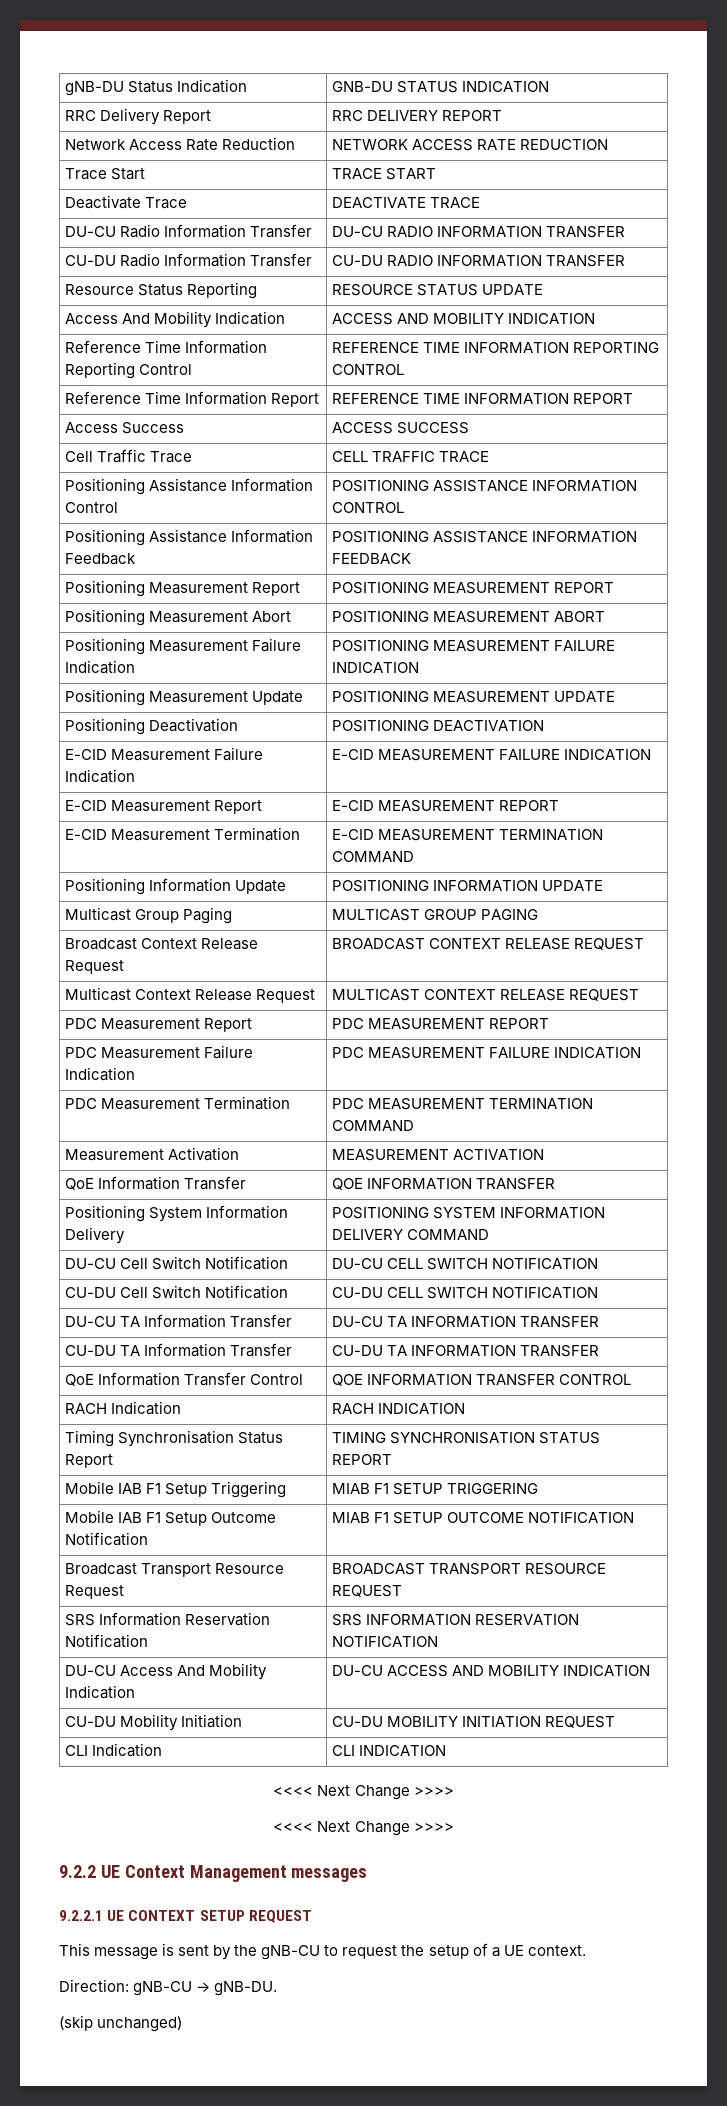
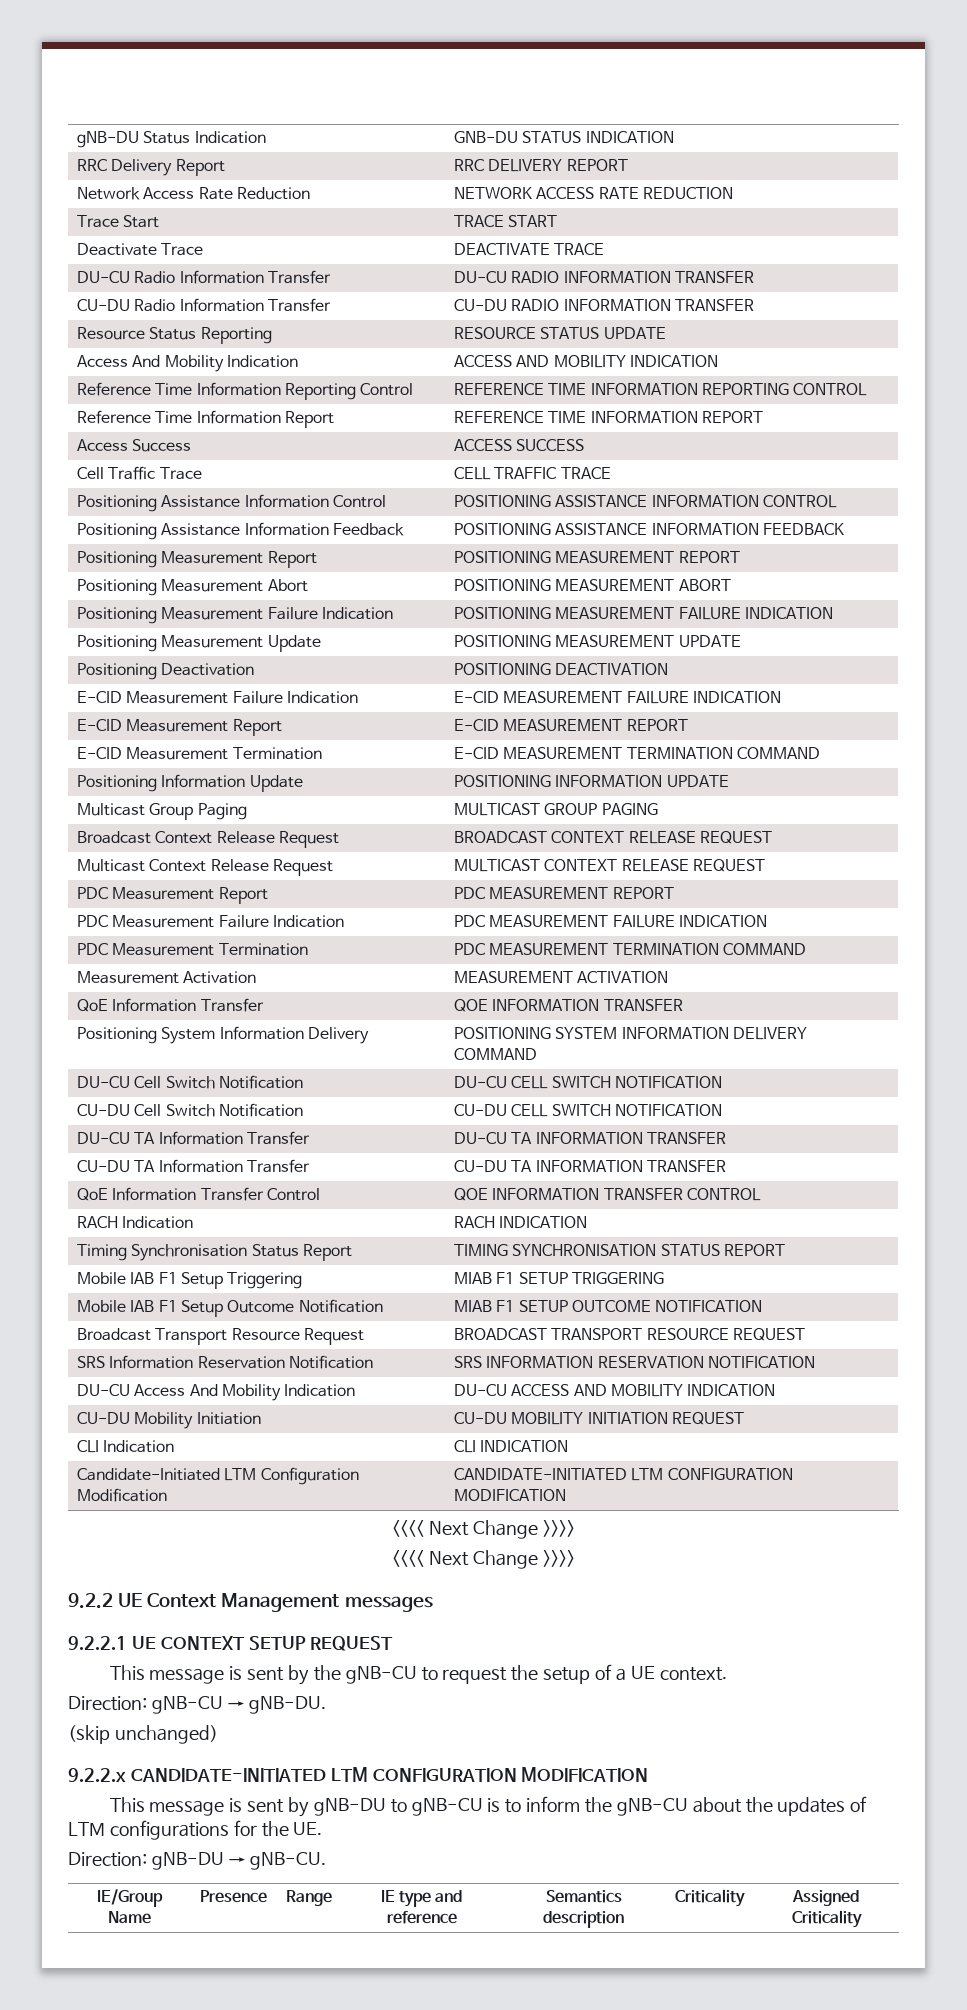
+ Candidate-Initiated LTM Configuration Modification | CANDIDATE-INITIATED LTM CONFIGURATION MODIFICATION
+ 9.2.2.x CANDIDATE-INITIATED LTM CONFIGURATION MODIFICATION
+ This message is sent by gNB-DU to gNB-CU is to inform the gNB-CU about the updates of LTM configurations for the UE.
+ Direction: gNB-DU → gNB-CU.
+ IE/Group Name | Presence | Range | IE type and reference | Semantics description | Criticality | Assigned Criticality

